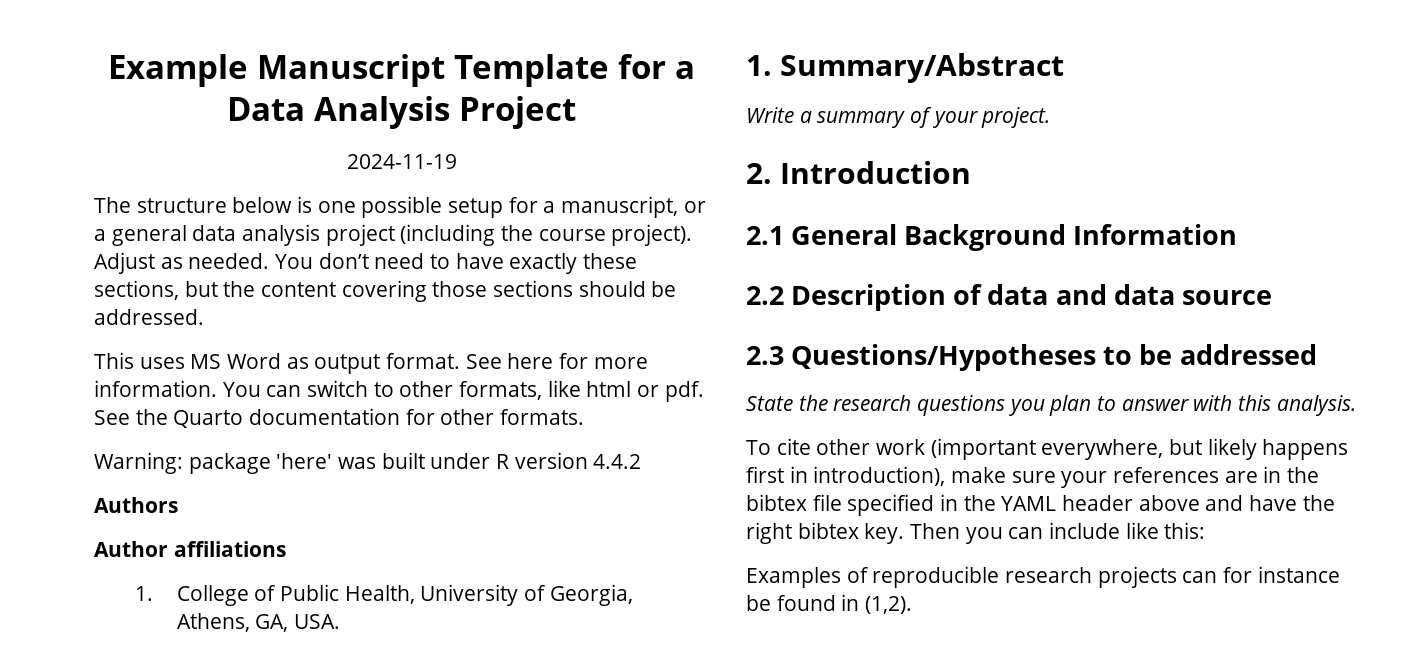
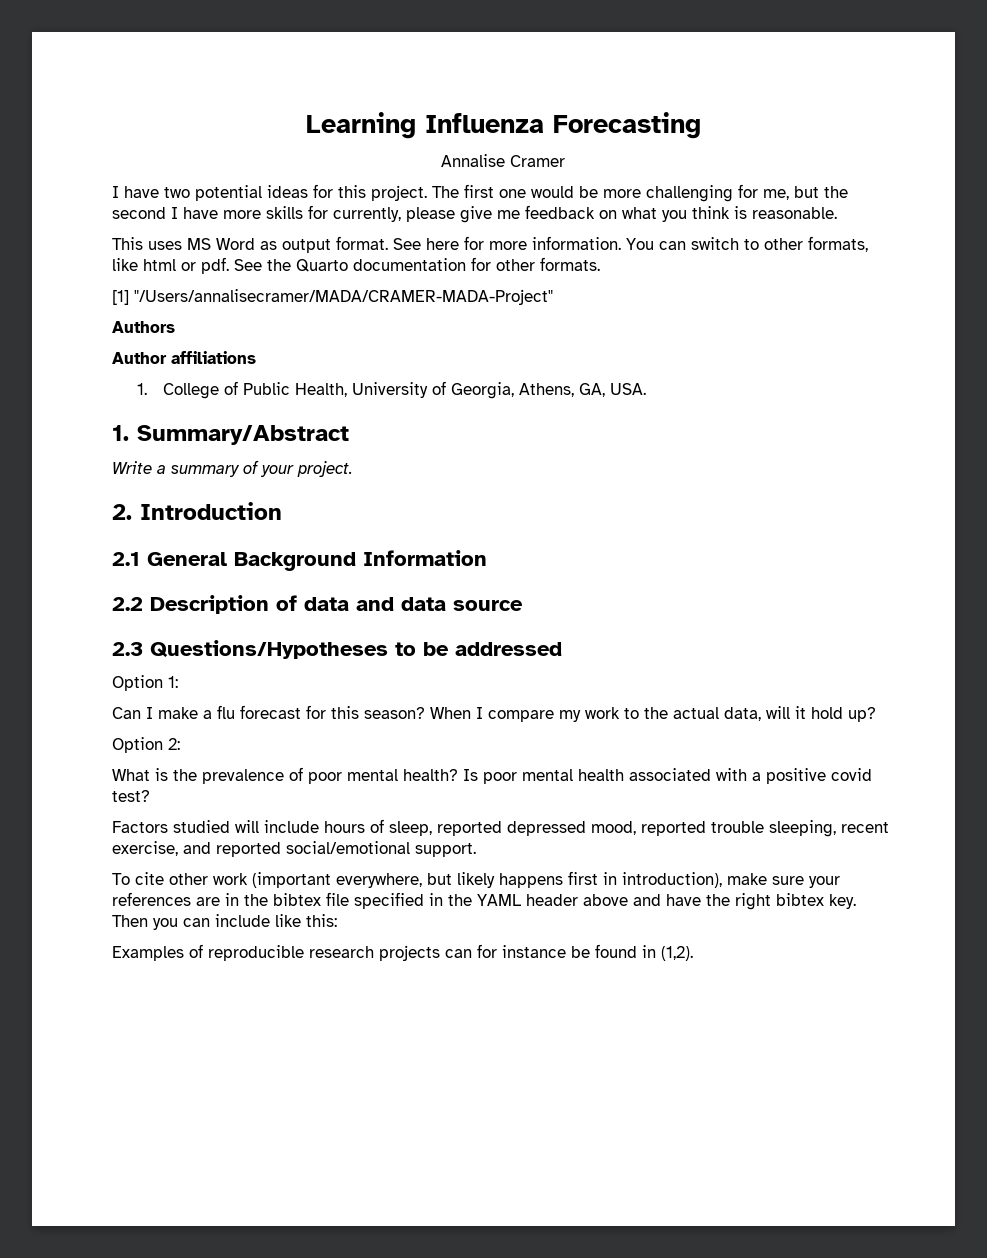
- Example Manuscript Template for a Data Analysis Project
- 2024-11-19
- The structure below is one possible setup for a manuscript, or a general data analysis project (including the course project). Adjust as needed. You don’t need to have exactly these sections, but the content covering those sections should be addressed.
+ Learning Influenza Forecasting
+ Annalise Cramer
+ I have two potential ideas for this project. The first one would be more challenging for me, but the second I have more skills for currently, please give me feedback on what you think is reasonable.
- Warning: package 'here' was built under R version 4.4.2
+ [1] "/Users/annalisecramer/MADA/CRAMER-MADA-Project"
- State the research questions you plan to answer with this analysis.
+ Option 1:
+ Can I make a flu forecast for this season? When I compare my work to the actual data, will it hold up?
+ Option 2:
+ What is the prevalence of poor mental health? Is poor mental health associated with a positive covid test?
+ Factors studied will include hours of sleep, reported depressed mood, reported trouble sleeping, recent exercise, and reported social/emotional support.

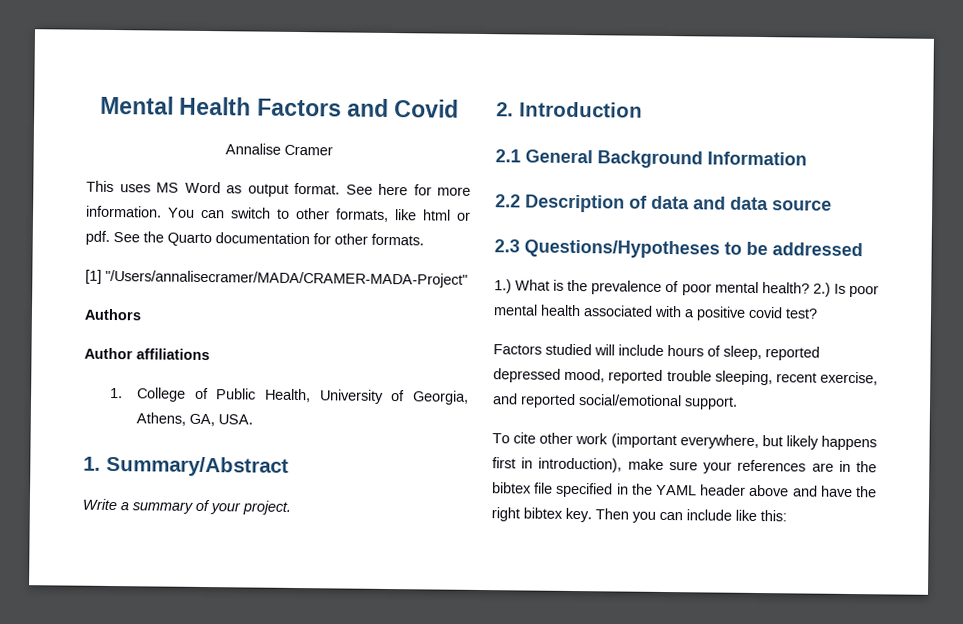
- Learning Influenza Forecasting
+ Mental Health Factors and Covid
  Annalise Cramer
- I have two potential ideas for this project. The first one would be more challenging for me, but the second I have more skills for currently, please give me feedback on what you think is reasonable.
- Option 1:
- Can I make a flu forecast for this season? When I compare my work to the actual data, will it hold up?
- Option 2:
- What is the prevalence of poor mental health?
+ 1.) What is the prevalence of poor mental health?
- Is poor mental health associated with a positive covid test?
+ 2.) Is poor mental health associated with a positive covid test?
- Examples of reproducible research projects can for instance be found in (1,2).

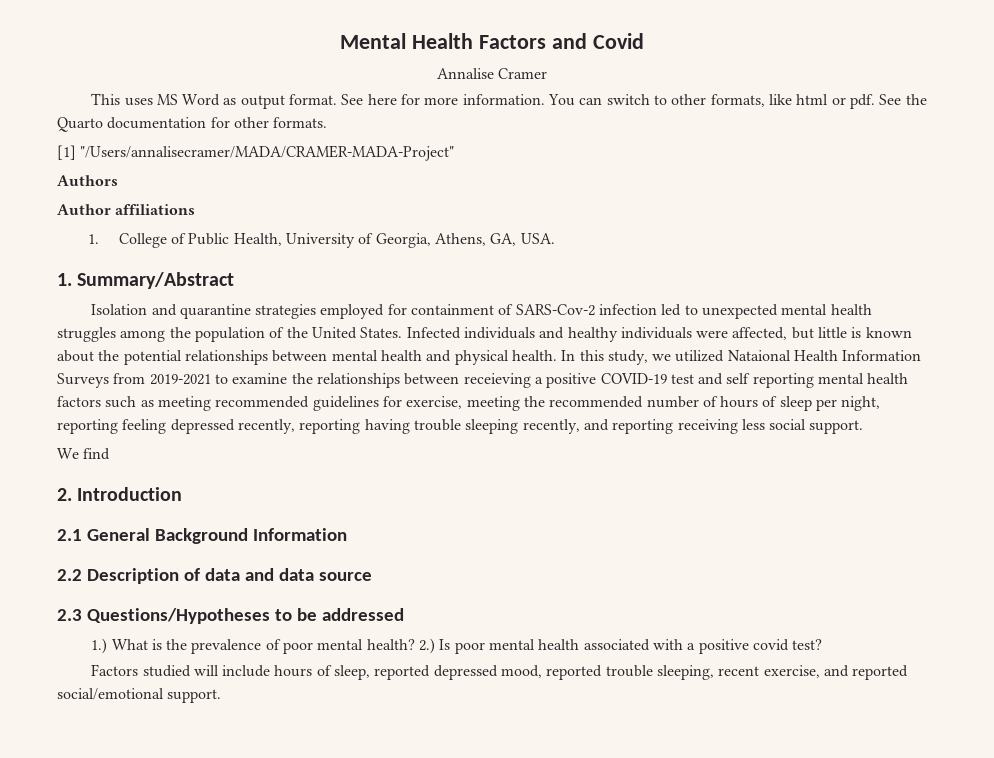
- Write a summary of your project.
+ Isolation and quarantine strategies employed for containment of SARS-Cov-2 infection led to unexpected mental health struggles among the population of the United States. Infected individuals and healthy individuals were affected, but little is known about the potential relationships between mental health and physical health. In this study, we utilized Nataional Health Information Surveys from 2019-2021 to examine the relationships between receieving a positive COVID-19 test and self reporting mental health factors such as meeting recommended guidelines for exercise, meeting the recommended number of hours of sleep per night, reporting feeling depressed recently, reporting having trouble sleeping recently, and reporting receiving less social support.
+ We find
- To cite other work (important everywhere, but likely happens first in introduction), make sure your references are in the bibtex file specified in the YAML header above and have the right bibtex key. Then you can include like this:

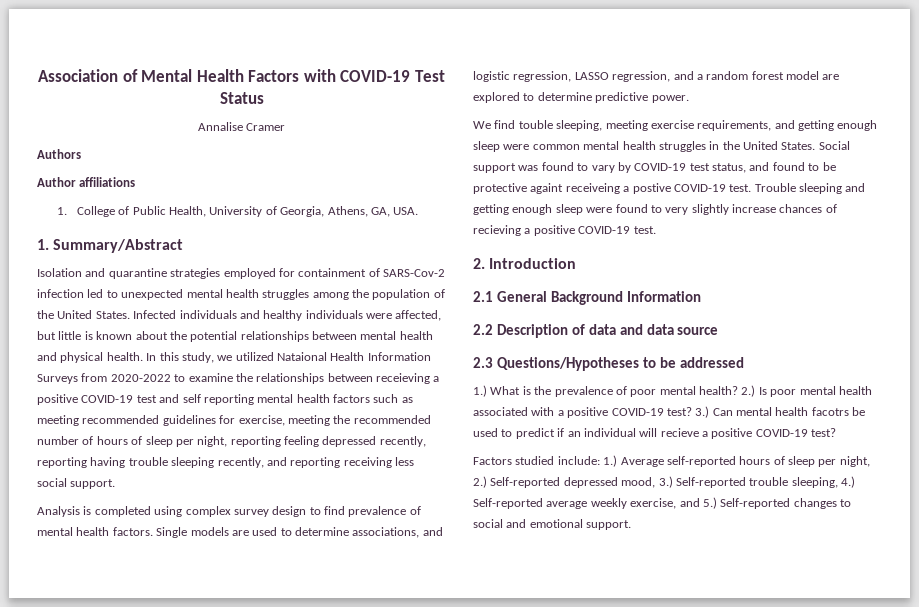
- Mental Health Factors and Covid
+ Association of Mental Health Factors with COVID-19 Test Status
  Annalise Cramer
- This uses MS Word as output format. See here for more information. You can switch to other formats, like html or pdf. See the Quarto documentation for other formats.
- [1] "/Users/annalisecramer/MADA/CRAMER-MADA-Project"
- In this study, we utilized Nataional Health Information Surveys from 2019-2021 to examine the relationships between receieving a positive COVID-19 test and self reporting mental health factors such as meeting recommended guidelines for exercise, meeting the recommended number of hours of sleep per night, reporting feeling depressed recently, reporting having trouble sleeping recently, and reporting receiving less social support.
+ In this study, we utilized Nataional Health Information Surveys from 2020-2022 to examine the relationships between receieving a positive COVID-19 test and self reporting mental health factors such as meeting recommended guidelines for exercise, meeting the recommended number of hours of sleep per night, reporting feeling depressed recently, reporting having trouble sleeping recently, and reporting receiving less social support.
- We find
+ Analysis is completed using complex survey design to find prevalence of mental health factors. Single models are used to determine associations, and logistic regression, LASSO regression, and a random forest model are explored to determine predictive power.
+ We find touble sleeping, meeting exercise requirements, and getting enough sleep were common mental health struggles in the United States. Social support was found to vary by COVID-19 test status, and found to be protective againt receiveing a postive COVID-19 test. Trouble sleeping and getting enough sleep were found to very slightly increase chances of recieving a positive COVID-19 test.
- 2.) Is poor mental health associated with a positive covid test?
- Factors studied will include hours of sleep, reported depressed mood, reported trouble sleeping, recent exercise, and reported social/emotional support.
+ 2.) Is poor mental health associated with a positive COVID-19 test? 3.) Can mental health facotrs be used to predict if an individual will recieve a positive COVID-19 test?
+ Factors studied include: 1.) Average self-reported hours of sleep per night, 2.) Self-reported depressed mood, 3.) Self-reported trouble sleeping, 4.) Self-reported average weekly exercise, and 5.) Self-reported changes to social and emotional support.

